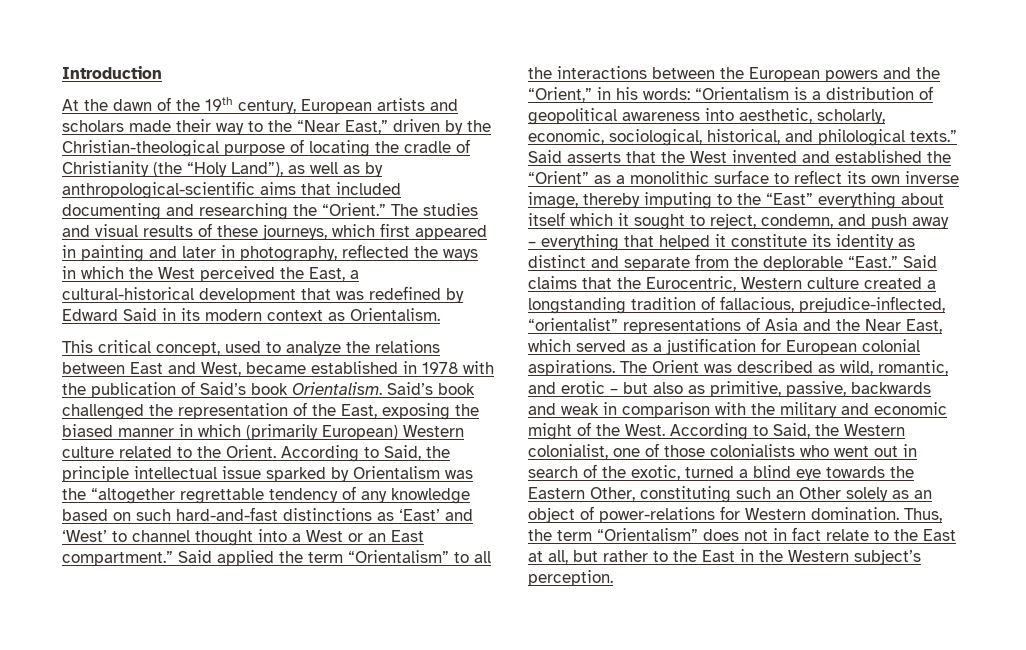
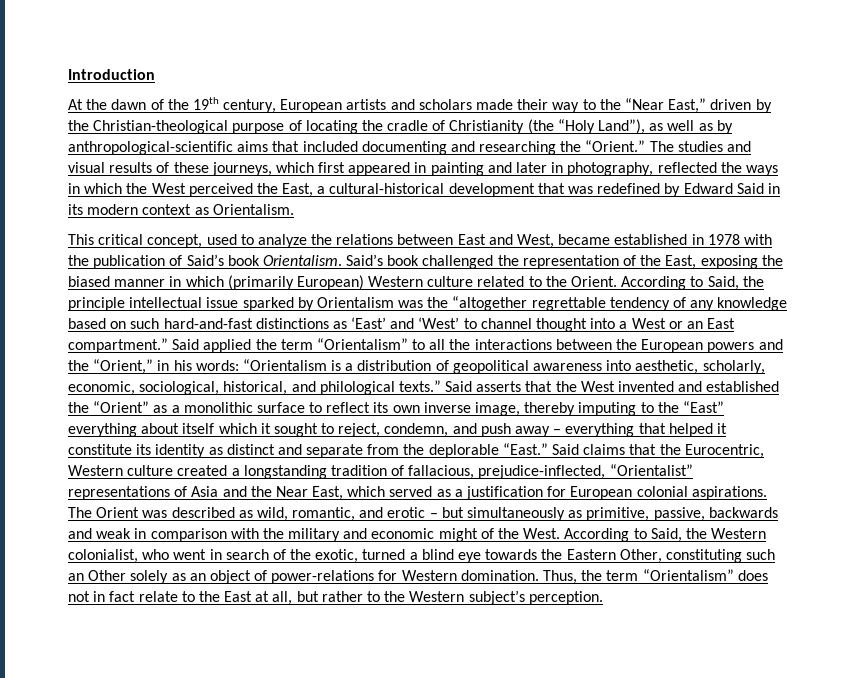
- Said claims that the Eurocentric, Western culture created a longstanding tradition of fallacious, prejudice-inflected, “orientalist” representations of Asia and the Near East, which served as a justification for European colonial aspirations.
+ Said claims that the Eurocentric, Western culture created a longstanding tradition of fallacious, prejudice-inflected, “Orientalist” representations of Asia and the Near East, which served as a justification for European colonial aspirations.
- The Orient was described as wild, romantic, and erotic – but also as primitive, passive, backwards and weak in comparison with the military and economic might of the West.
+ The Orient was described as wild, romantic, and erotic – but simultaneously as primitive, passive, backwards and weak in comparison with the military and economic might of the West.
- According to Said, the Western colonialist, one of those colonialists who went out in search of the exotic, turned a blind eye towards the Eastern Other, constituting such an Other solely as an object of power-relations for Western domination.
+ According to Said, the Western colonialist, who went in search of the exotic, turned a blind eye towards the Eastern Other, constituting such an Other solely as an object of power-relations for Western domination.
- Thus, the term “Orientalism” does not in fact relate to the East at all, but rather to the East in the Western subject’s perception.
+ Thus, the term “Orientalism” does not in fact relate to the East at all, but rather to the Western subject’s perception.

